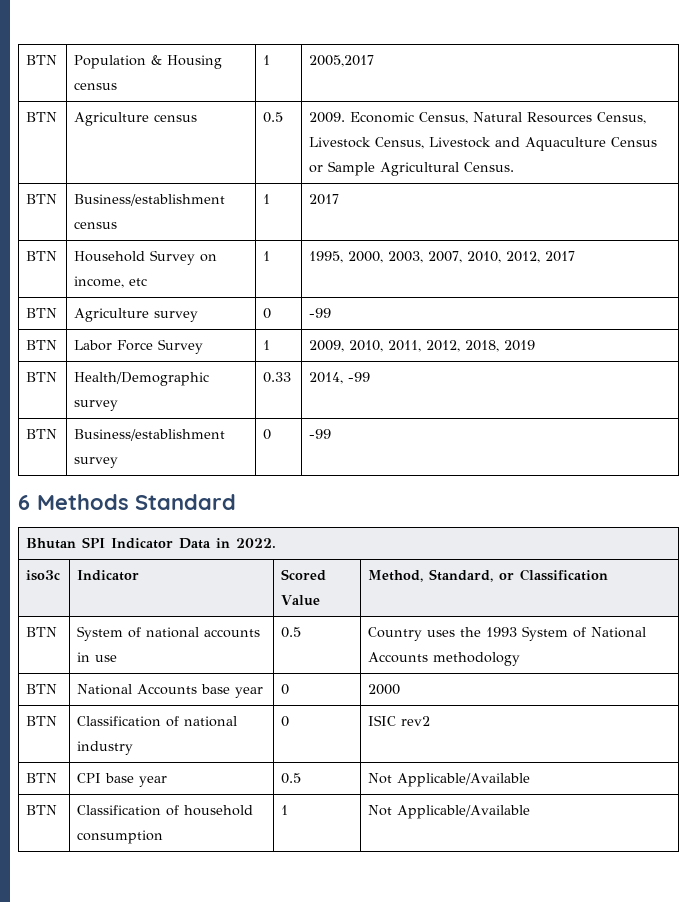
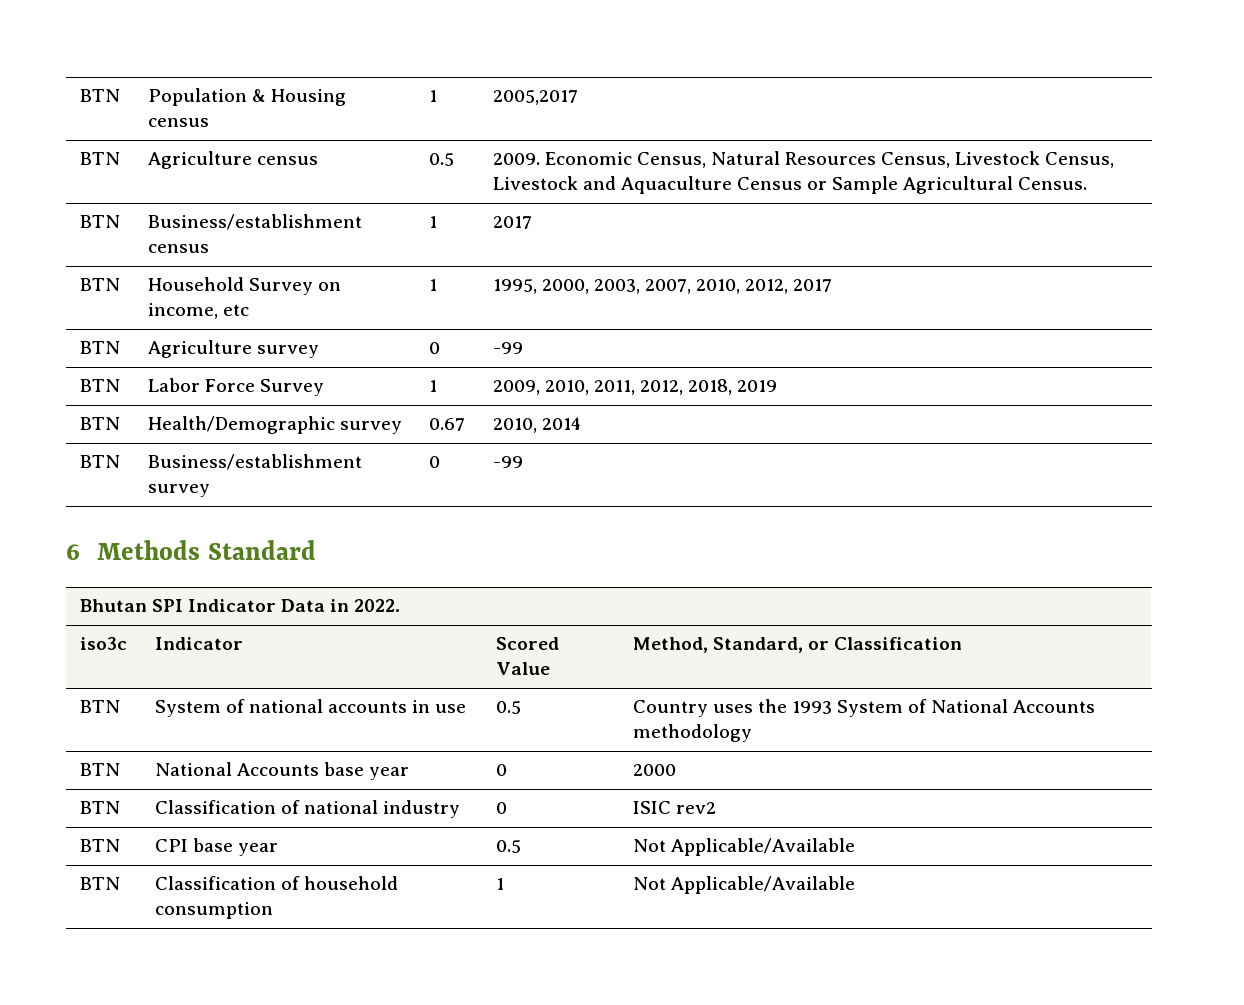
- BTN | Health/Demographic survey | 0.33 | 2014, -99
+ BTN | Health/Demographic survey | 0.67 | 2010, 2014

